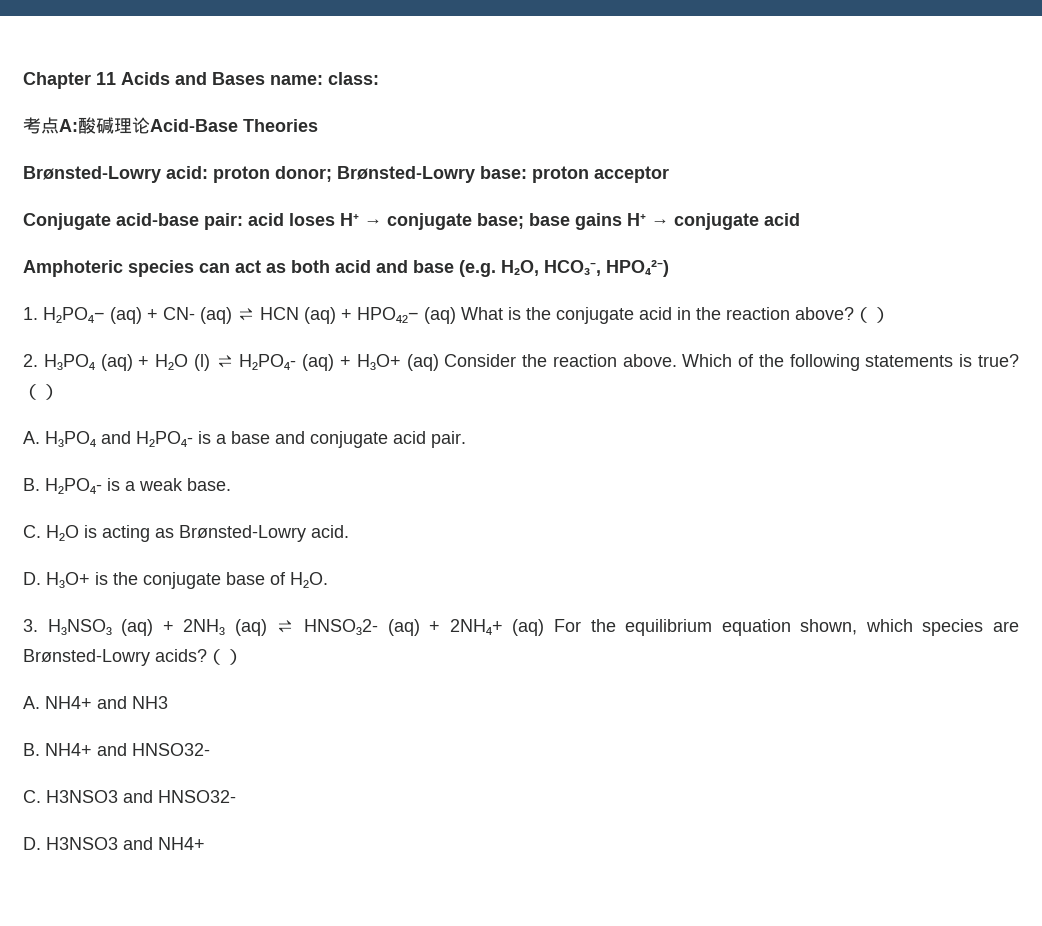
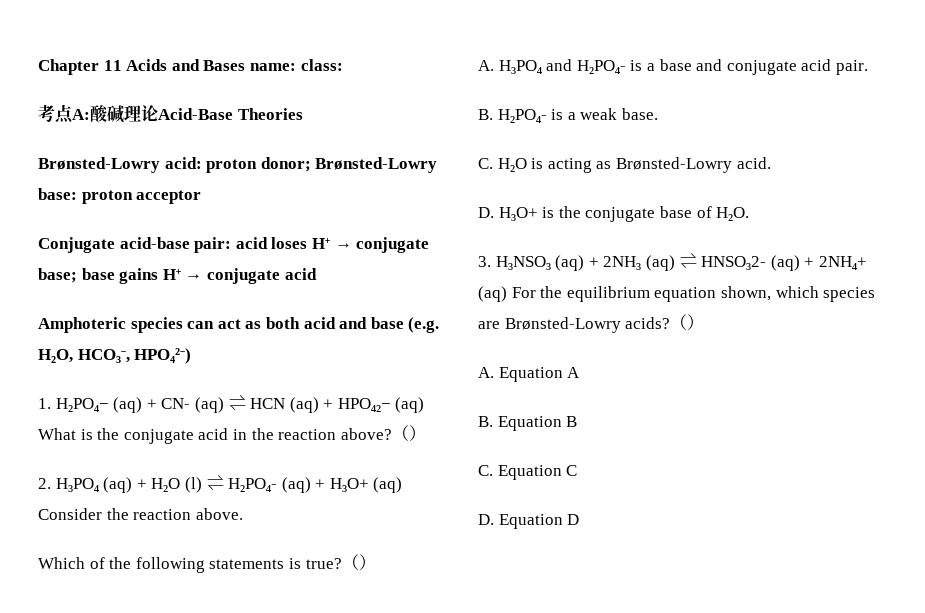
- 2. H₃PO₄ (aq) + H₂O (l) ⇌ H₂PO₄- (aq) + H₃O+ (aq) Consider the reaction above. Which of the following statements is true?
+ 2. H₃PO₄ (aq) + H₂O (l) ⇌ H₂PO₄- (aq) + H₃O+ (aq) Consider the reaction above.
+ Which of the following statements is true?
- A. NH4+ and NH3
- B. NH4+ and HNSO32-
- C. H3NSO3 and HNSO32-
- D. H3NSO3 and NH4+
+ A. Equation A
+ B. Equation B
+ C. Equation C
+ D. Equation D

